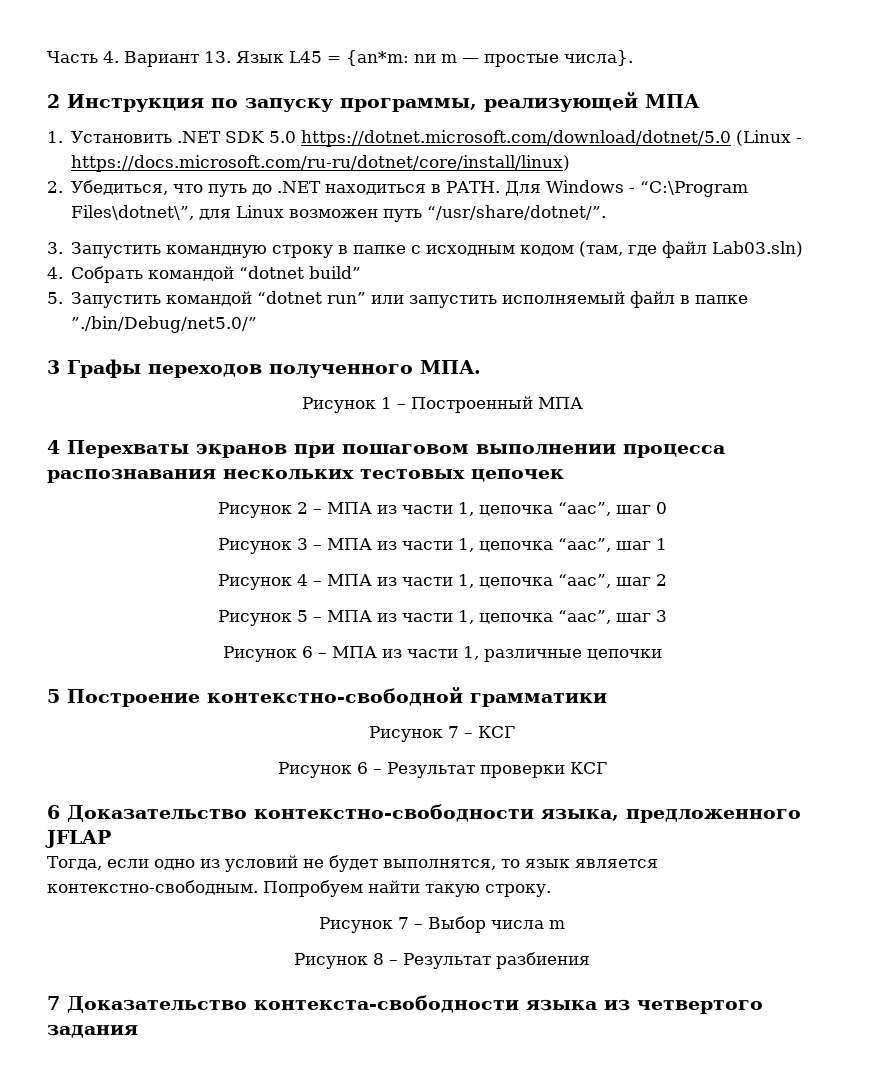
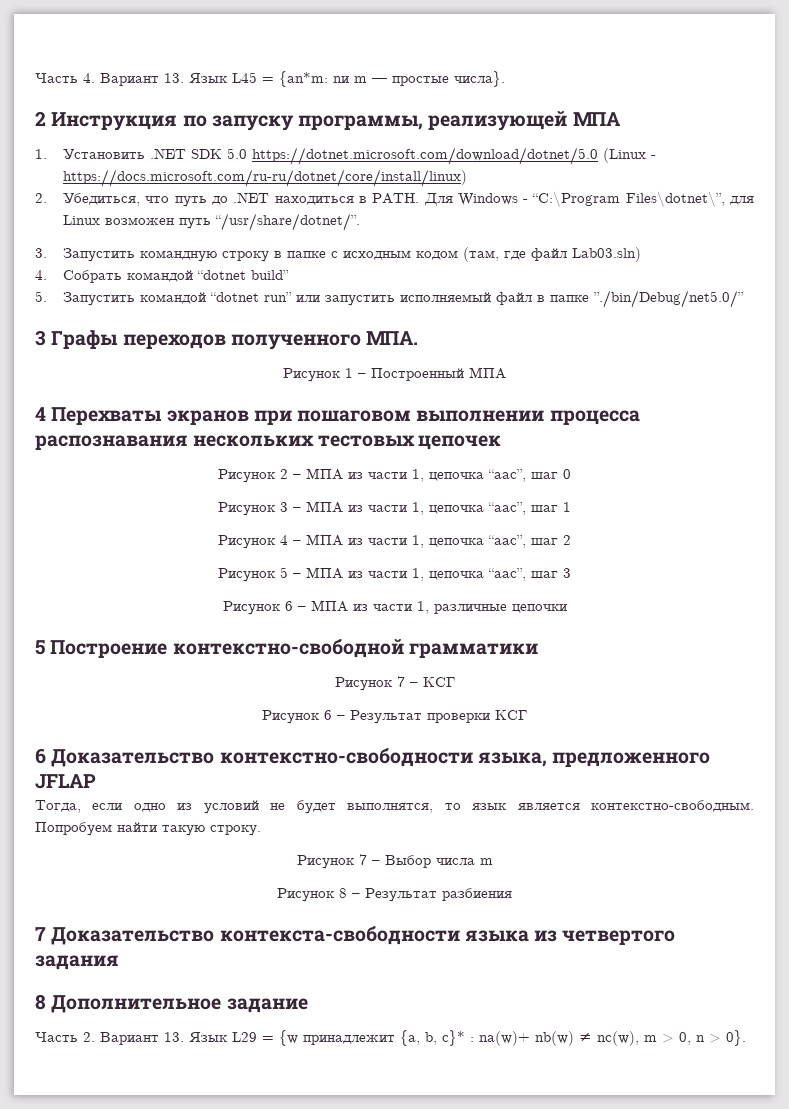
+ 8 Дополнительное задание
+ Часть 2. Вариант 13. Язык L29 = {w принадлежит {a, b, c}* : na(w)+ nb(w) ≠ nc(w), m > 0, n > 0}.

